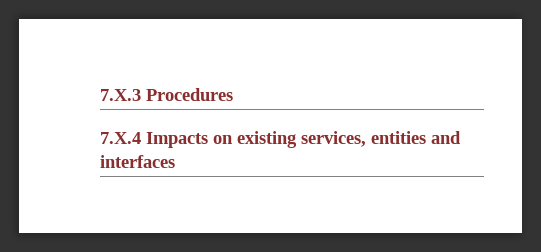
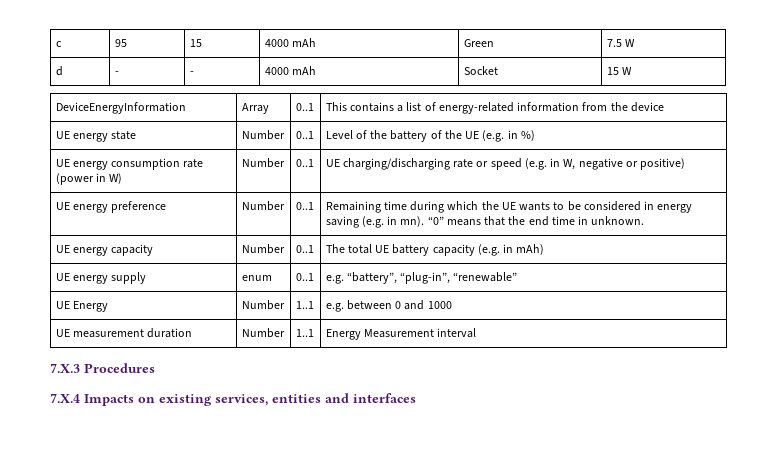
+ c | 95 | 15 | 4000 mAh | Green | 7.5 W
+ d | - | - | 4000 mAh | Socket | 15 W
+ DeviceEnergyInformation | Array | 0..1 | This contains a list of energy-related information from the device
+ UE energy state | Number | 0..1 | Level of the battery of the UE (e.g. in %)
+ UE energy consumption rate (power in W) | Number | 0..1 | UE charging/discharging rate or speed (e.g. in W, negative or positive)
+ UE energy preference | Number | 0..1 | Remaining time during which the UE wants to be considered in energy saving (e.g. in mn). “0” means that the end time in unknown.
+ UE energy capacity | Number | 0..1 | The total UE battery capacity (e.g. in mAh)
+ UE energy supply | enum | 0..1 | e.g. “battery”, “plug-in”, “renewable”
+ UE Energy | Number | 1..1 | e.g. between 0 and 1000
+ UE measurement duration | Number | 1..1 | Energy Measurement interval

